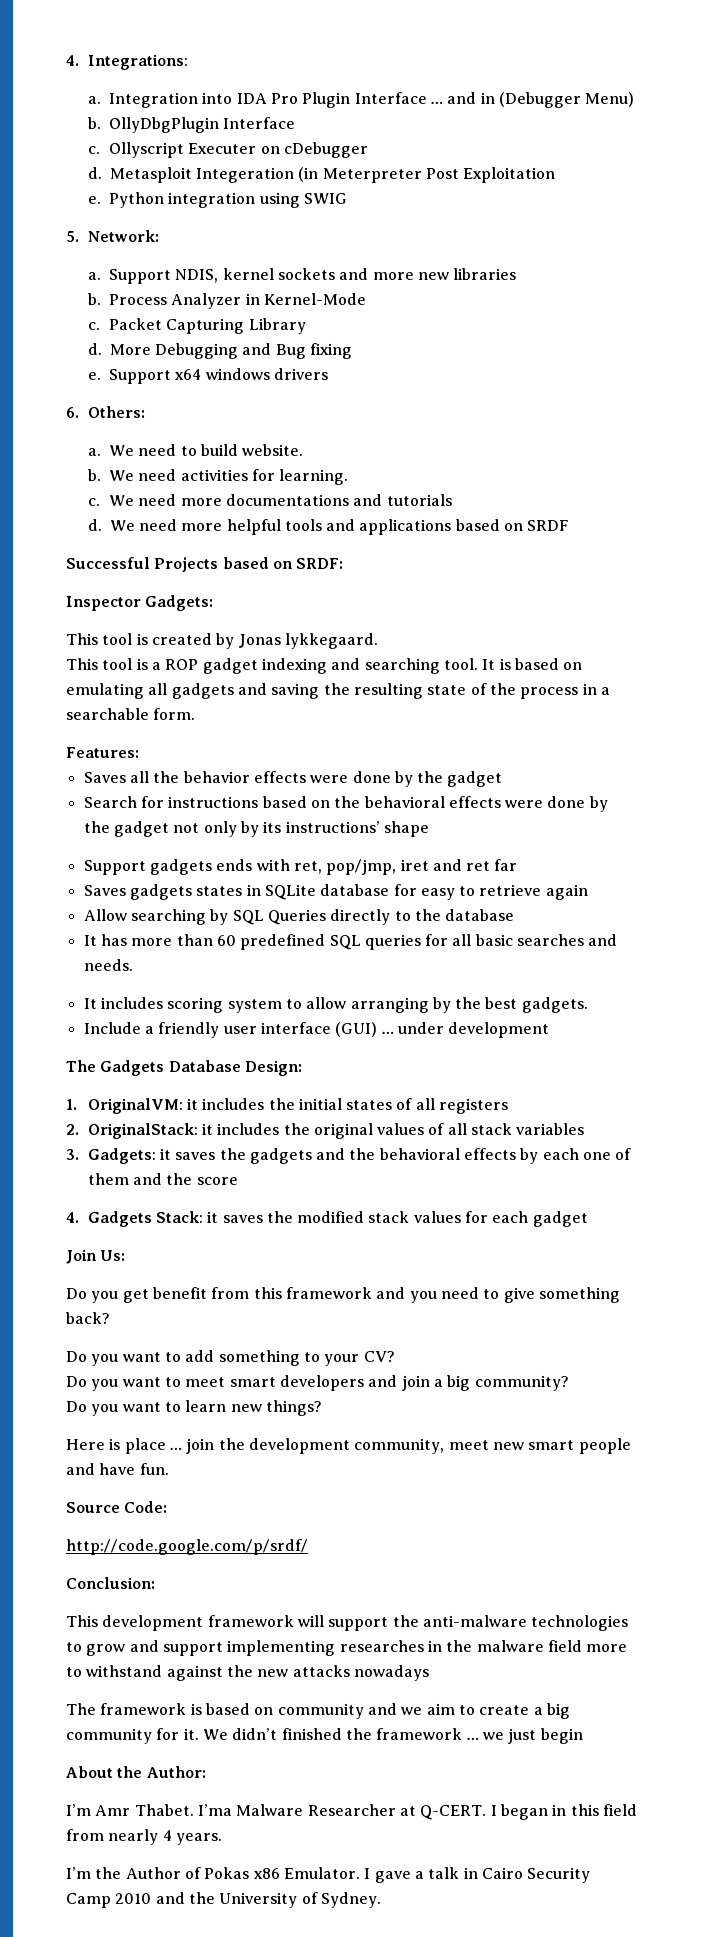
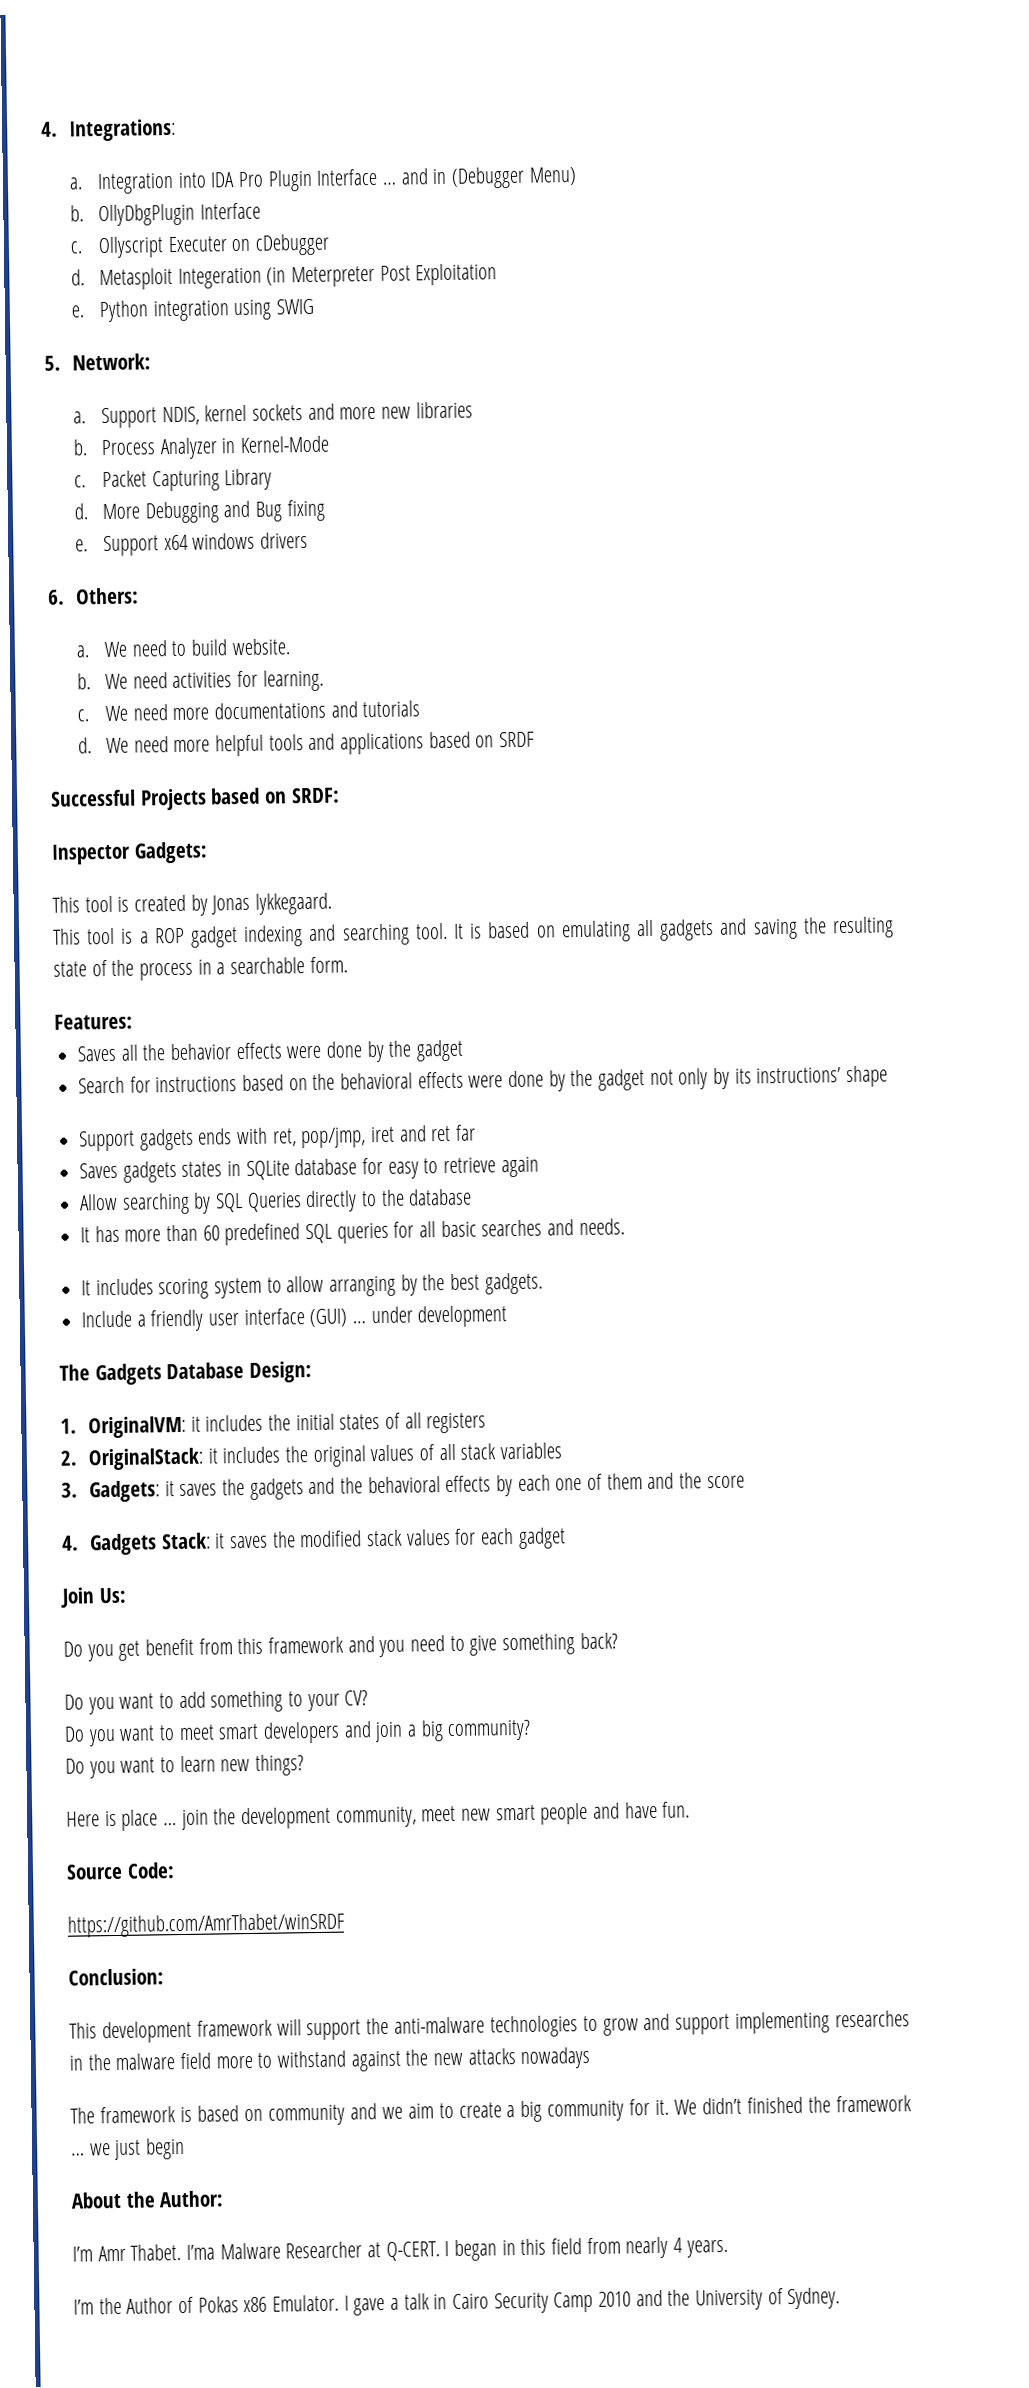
- http://code.google.com/p/srdf/
+ https://github.com/AmrThabet/winSRDF

